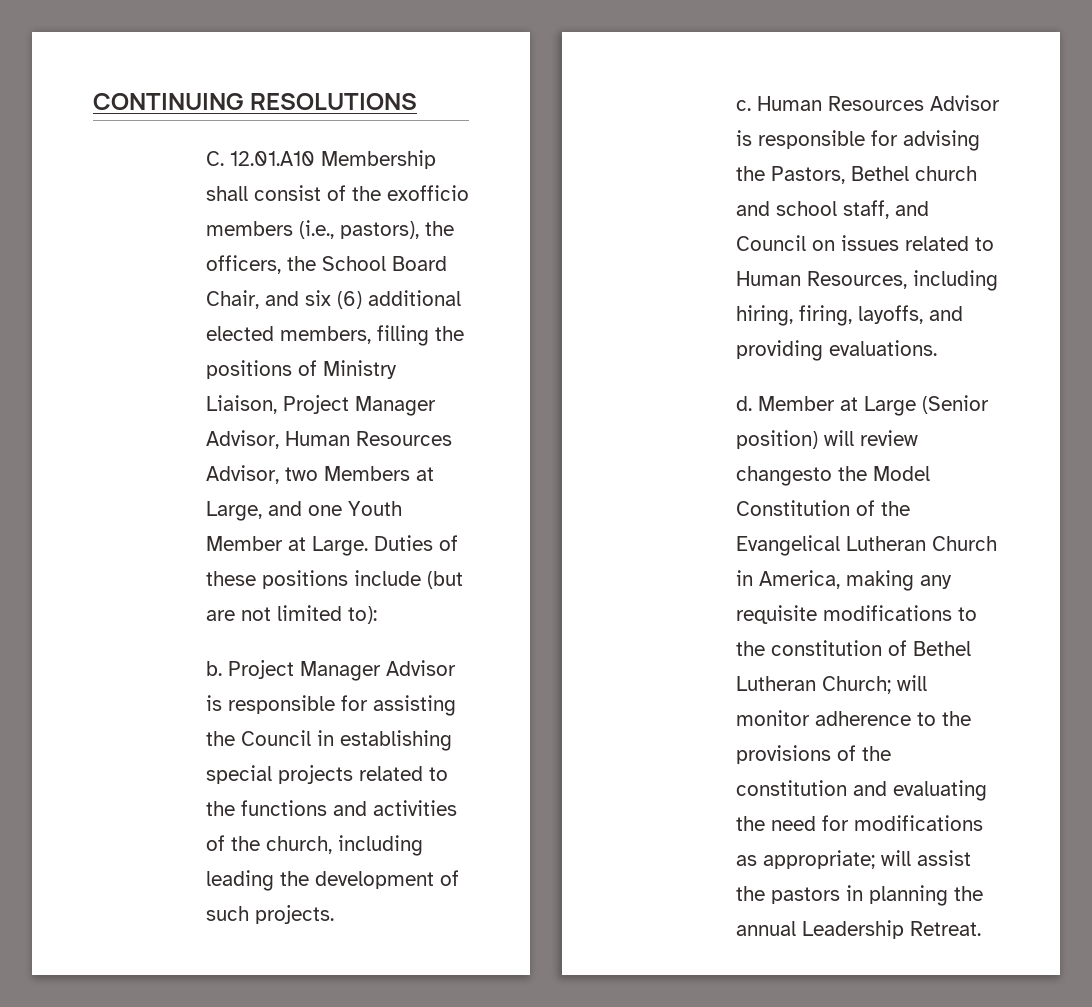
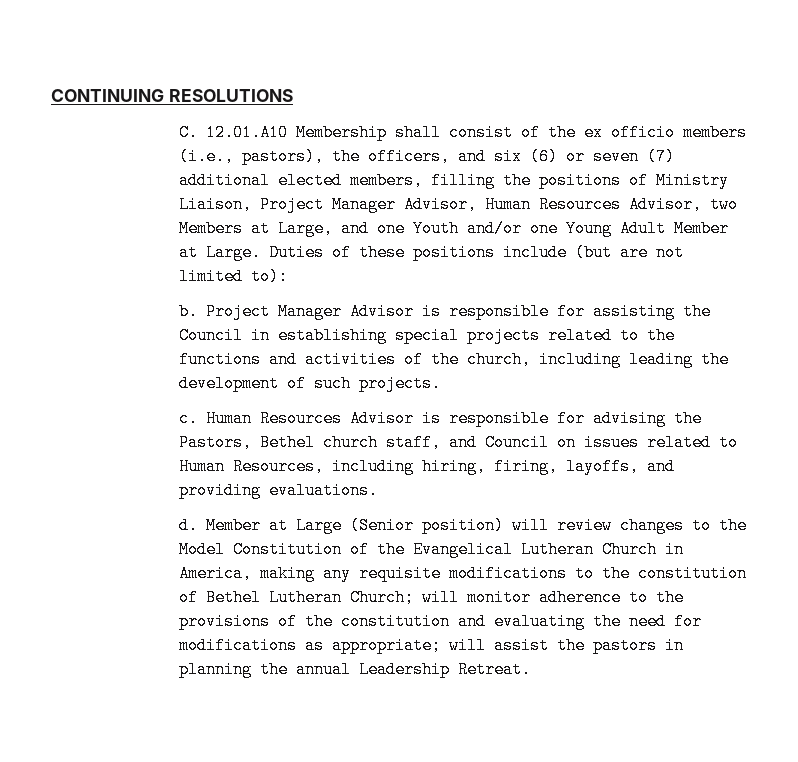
- C. 12.01.A10 Membership shall consist of the exofficio members (i.e., pastors), the officers, the School Board Chair, and six (6) additional elected members, filling the positions of Ministry Liaison, Project Manager Advisor, Human Resources Advisor, two Members at Large, and one Youth Member at Large.
+ C. 12.01.A10 Membership shall consist of the ex officio members (i.e., pastors), the officers, and six (6) or seven (7) additional elected members, filling the positions of Ministry Liaison, Project Manager Advisor, Human Resources Advisor, two Members at Large, and one Youth and/or one Young Adult Member at Large.
- Human Resources Advisor is responsible for advising the Pastors, Bethel church and school staff, and Council on issues related to Human Resources, including hiring, firing, layoffs, and providing evaluations.
+ Human Resources Advisor is responsible for advising the Pastors, Bethel church staff, and Council on issues related to Human Resources, including hiring, firing, layoffs, and providing evaluations.
- Member at Large (Senior position) will review changesto the Model Constitution of the Evangelical Lutheran Church in America, making any requisite modifications to the constitution of Bethel Lutheran Church; will monitor adherence to the provisions of the constitution and evaluating the need for modifications as appropriate; will assist the pastors in planning the annual Leadership Retreat.
+ Member at Large (Senior position) will review changes to the Model Constitution of the Evangelical Lutheran Church in America, making any requisite modifications to the constitution of Bethel Lutheran Church; will monitor adherence to the provisions of the constitution and evaluating the need for modifications as appropriate; will assist the pastors in planning the annual Leadership Retreat.

